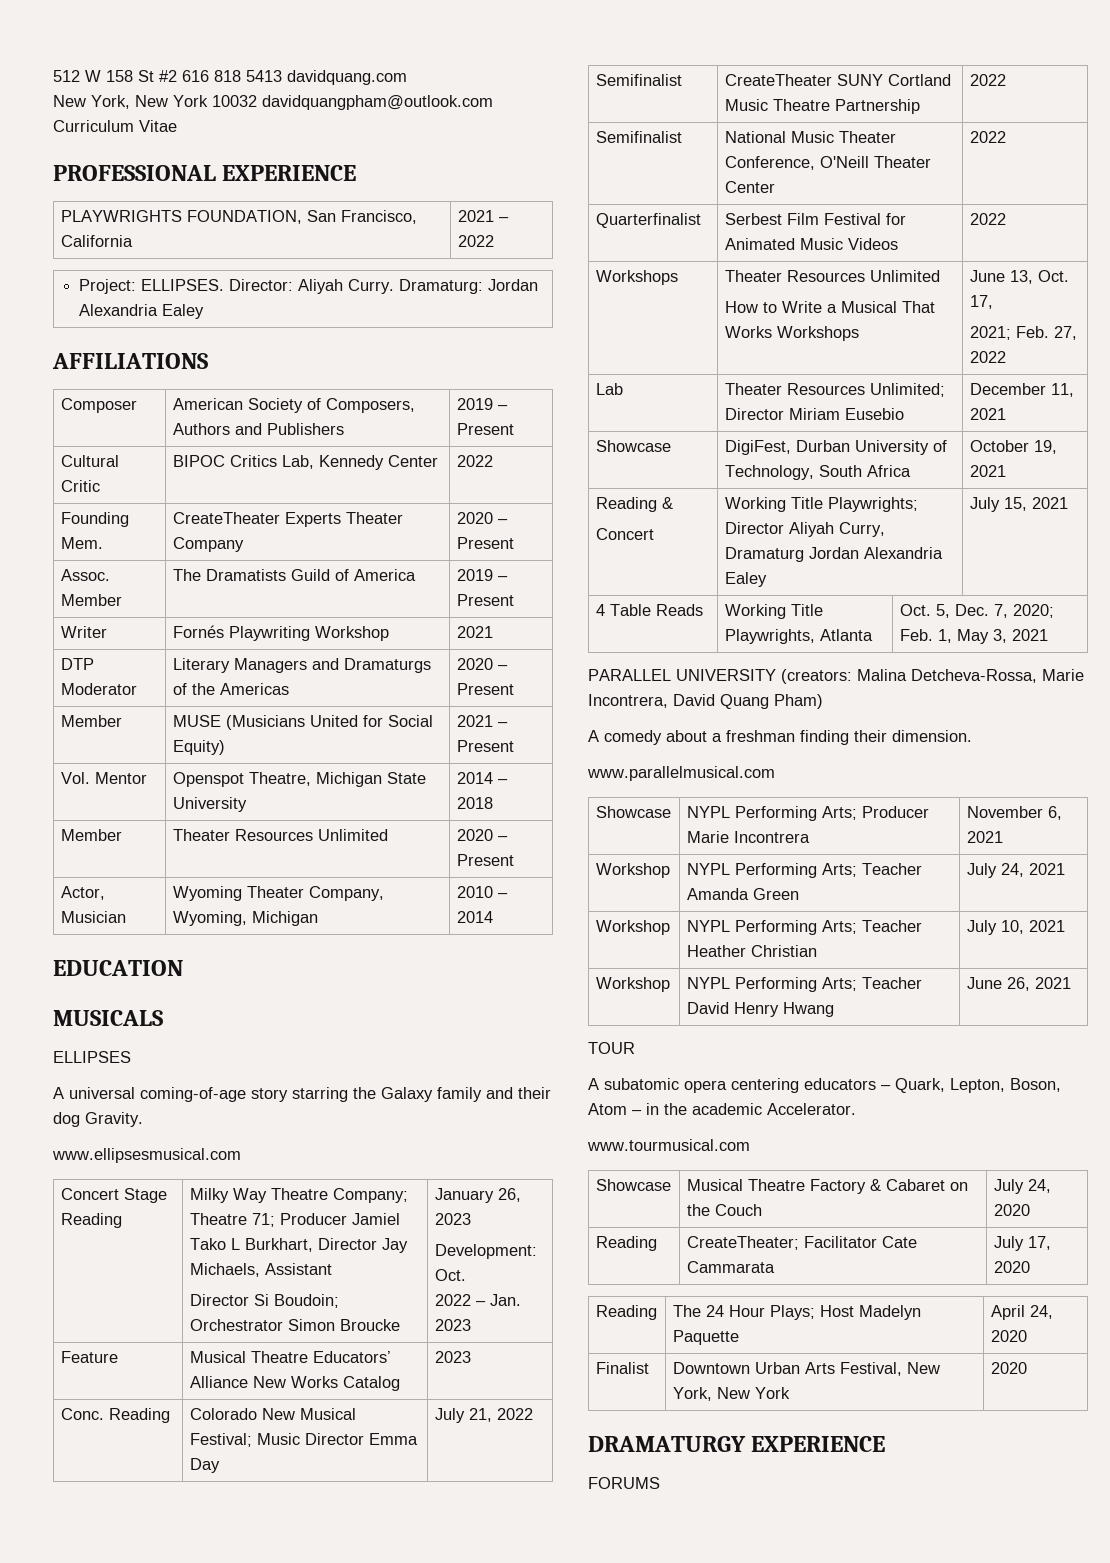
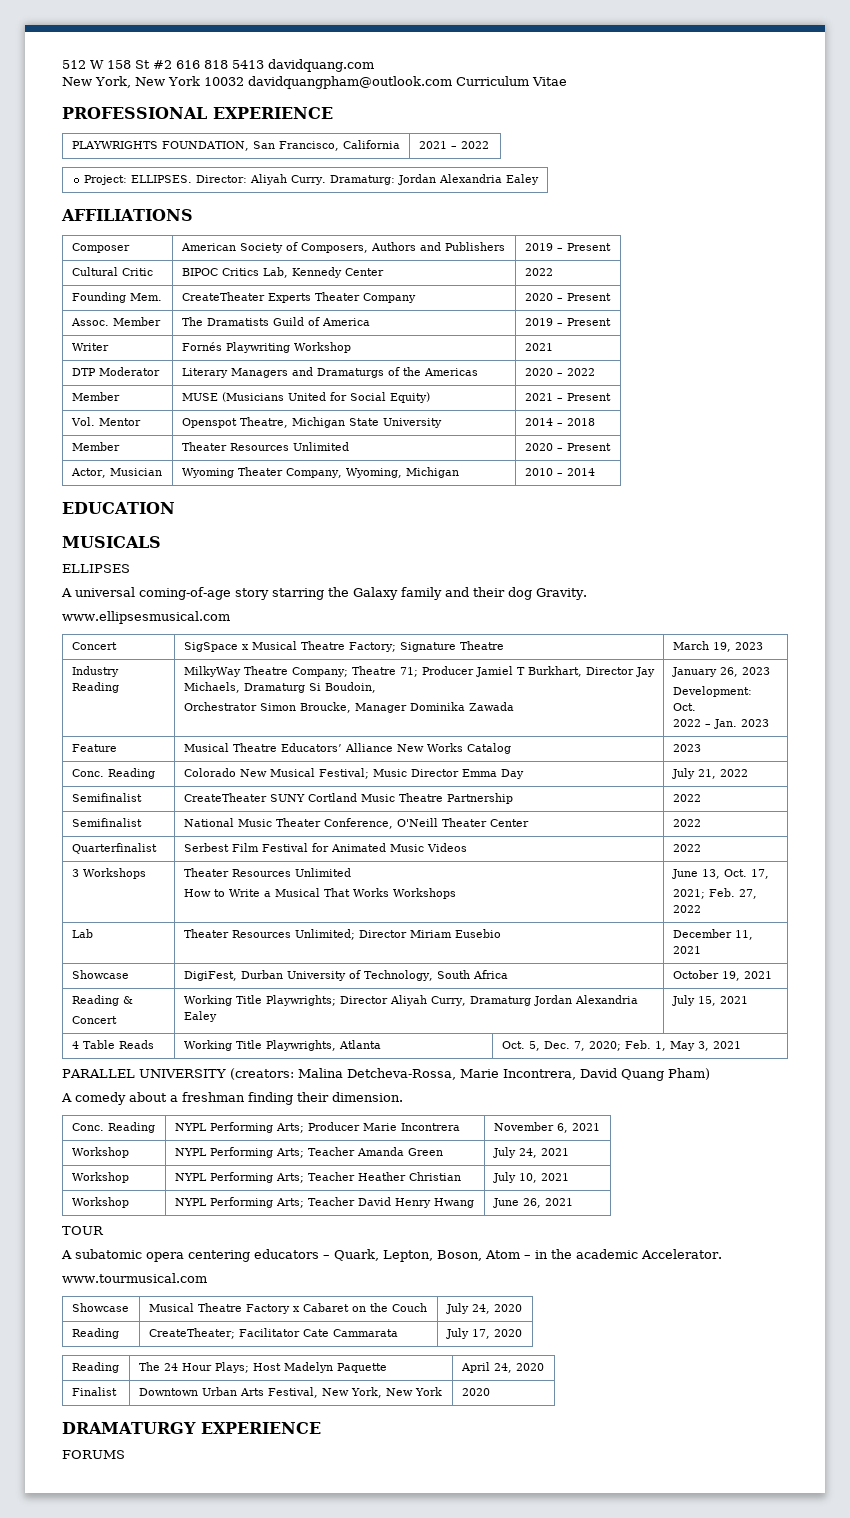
- DTP Moderator | Literary Managers and Dramaturgs of the Americas | 2020 – Present
+ DTP Moderator | Literary Managers and Dramaturgs of the Americas | 2020 – 2022
- Concert Stage Reading | Milky Way Theatre Company; Theatre 71; Producer Jamiel Tako L Burkhart, Director Jay Michaels, Assistant
- Director Si Boudoin; Orchestrator Simon Broucke | January 26, 2023
+ Concert | SigSpace x Musical Theatre Factory; Signature Theatre | March 19, 2023
+ Industry Reading | MilkyWay Theatre Company; Theatre 71; Producer Jamiel T Burkhart, Director Jay Michaels, Dramaturg Si Boudoin,
+ Orchestrator Simon Broucke, Manager Dominika Zawada | January 26, 2023
- Workshops | Theater Resources Unlimited
+ 3 Workshops | Theater Resources Unlimited
- www.parallelmusical.com
- Showcase | NYPL Performing Arts; Producer Marie Incontrera | November 6, 2021
+ Conc. Reading | NYPL Performing Arts; Producer Marie Incontrera | November 6, 2021
- Showcase | Musical Theatre Factory & Cabaret on the Couch | July 24, 2020
+ Showcase | Musical Theatre Factory x Cabaret on the Couch | July 24, 2020

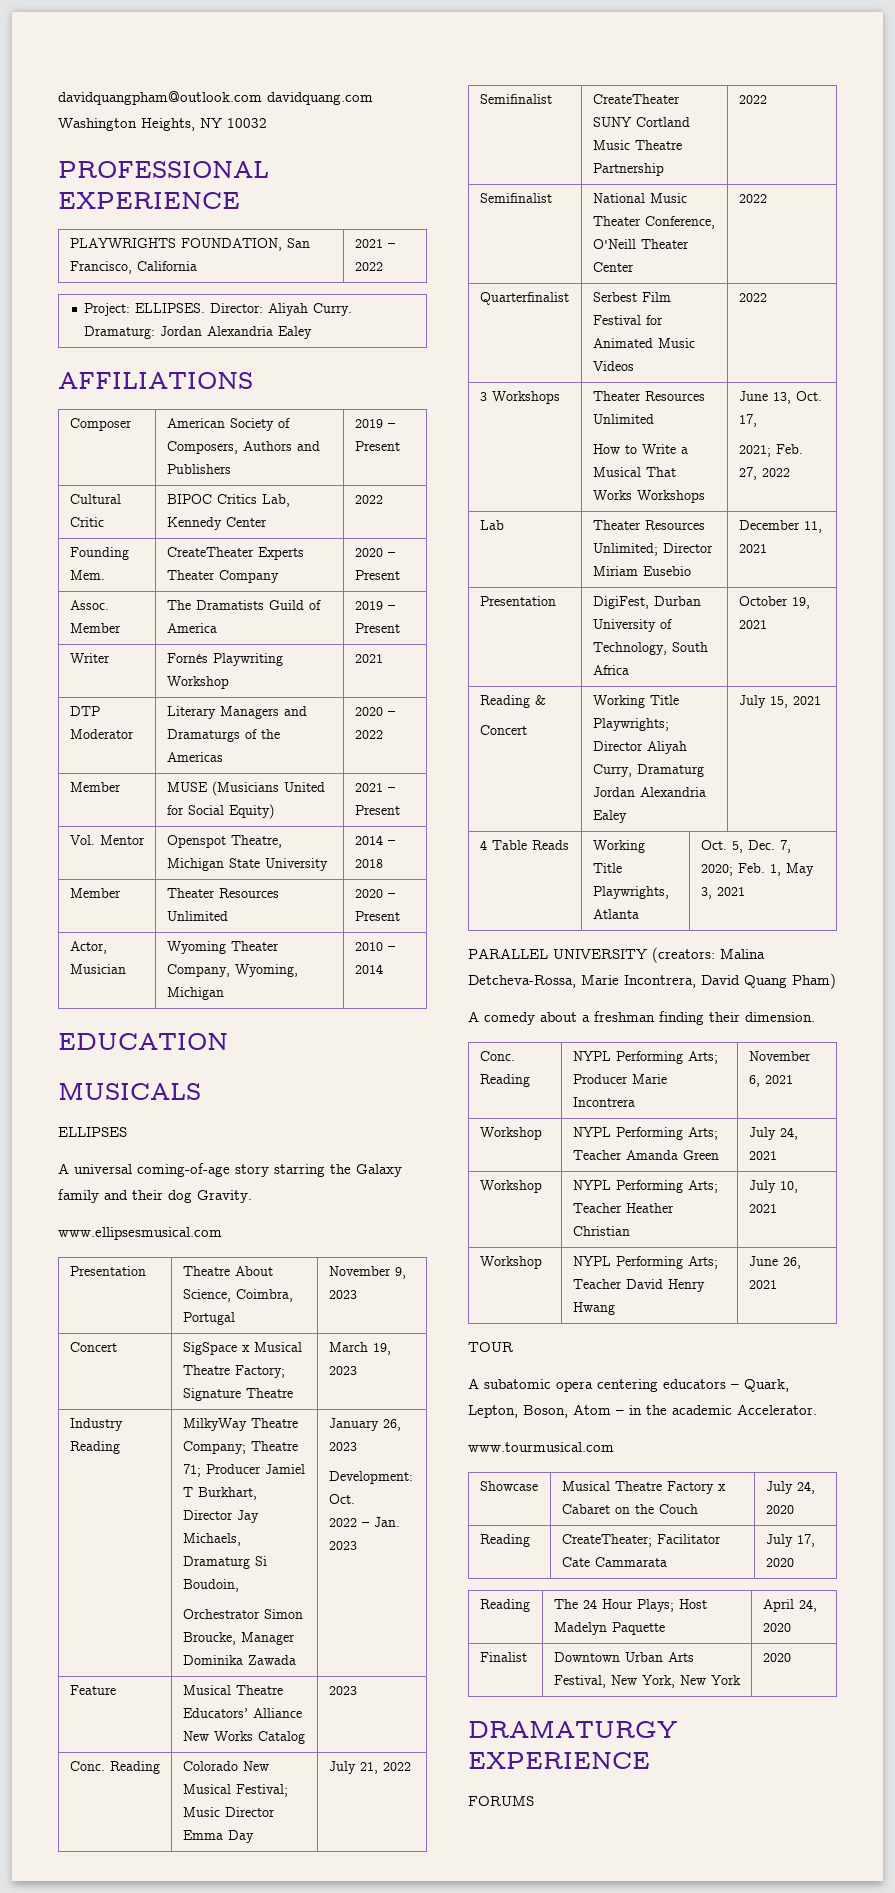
- 512 W 158 St #2 616 818 5413 davidquang.com
- New York, New York 10032 davidquangpham@outlook.com Curriculum Vitae
+ davidquangpham@outlook.com davidquang.com Washington Heights, NY 10032
+ Presentation | Theatre About Science, Coimbra, Portugal | November 9, 2023
- Showcase | DigiFest, Durban University of Technology, South Africa | October 19, 2021
+ Presentation | DigiFest, Durban University of Technology, South Africa | October 19, 2021

